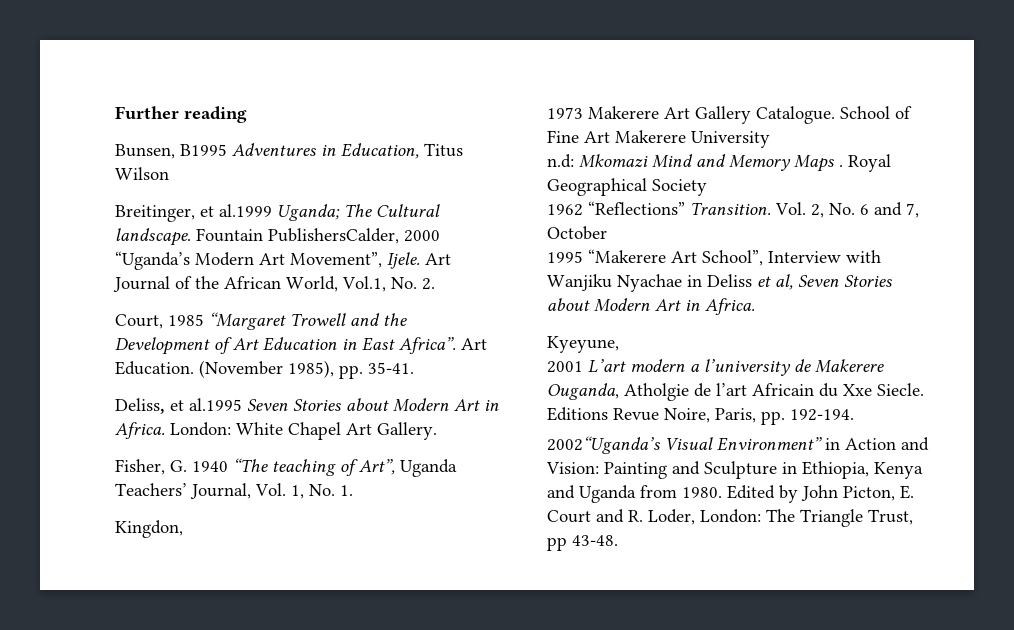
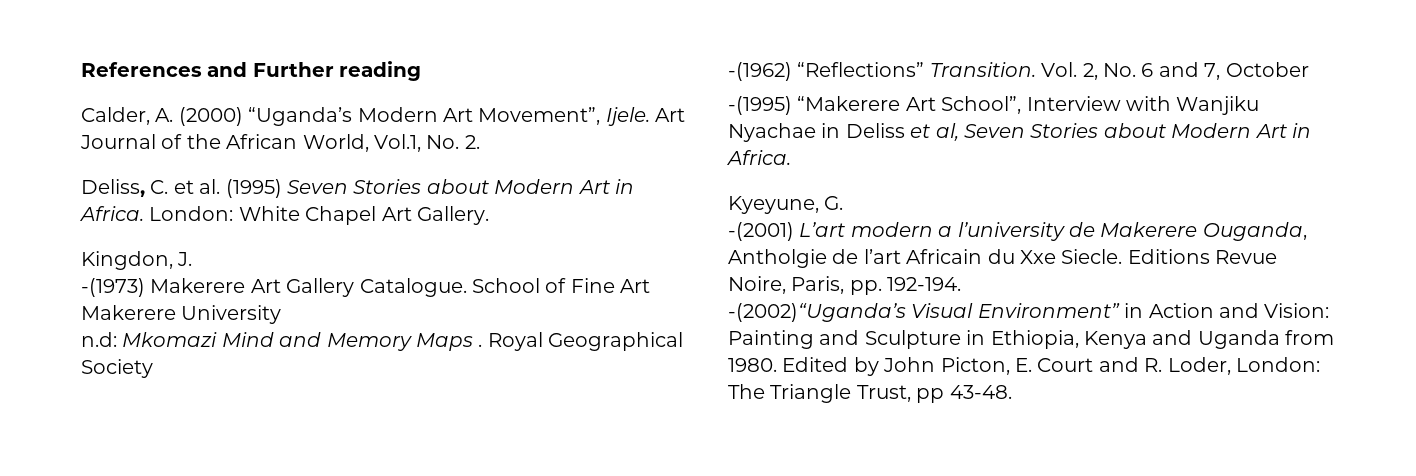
- Further reading
+ References and Further reading
- Bunsen, B1995 Adventures in Education, Titus Wilson
- Breitinger, et al.1999 Uganda; The Cultural landscape. Fountain PublishersCalder, 2000 “Uganda’s Modern Art Movement”, Ijele.
+ Calder, A. (2000) “Uganda’s Modern Art Movement”, Ijele.
- Court, 1985 “Margaret Trowell and the Development of Art Education in East Africa”. Art Education. (November 1985), pp. 35-41.
- Deliss, et al.1995 Seven Stories about Modern Art in Africa.
+ Deliss, C. et al. (1995) Seven Stories about Modern Art in Africa.
- Fisher, G. 1940 “The teaching of Art”, Uganda Teachers’ Journal, Vol. 1, No. 1.
- Kingdon,
- 1973 Makerere Art Gallery Catalogue.
+ Kingdon, J.
+ -(1973) Makerere Art Gallery Catalogue.
- 1962 “Reflections” Transition.
+ -(1962) “Reflections” Transition.
- 1995 “Makerere Art School”, Interview with Wanjiku Nyachae in Deliss et al, Seven Stories about Modern Art in Africa.
+ -(1995) “Makerere Art School”, Interview with Wanjiku Nyachae in Deliss et al, Seven Stories about Modern Art in Africa.
- Kyeyune,
- 2001 L’art modern a l’university de Makerere Ouganda, Atholgie de l’art Africain du Xxe Siecle.
+ Kyeyune, G.
+ -(2001) L’art modern a l’university de Makerere Ouganda, Antholgie de l’art Africain du Xxe Siecle.
- 2002“Uganda’s Visual Environment” in Action and Vision: Painting and Sculpture in Ethiopia, Kenya and Uganda from 1980.
+ -(2002)“Uganda’s Visual Environment” in Action and Vision: Painting and Sculpture in Ethiopia, Kenya and Uganda from 1980.

